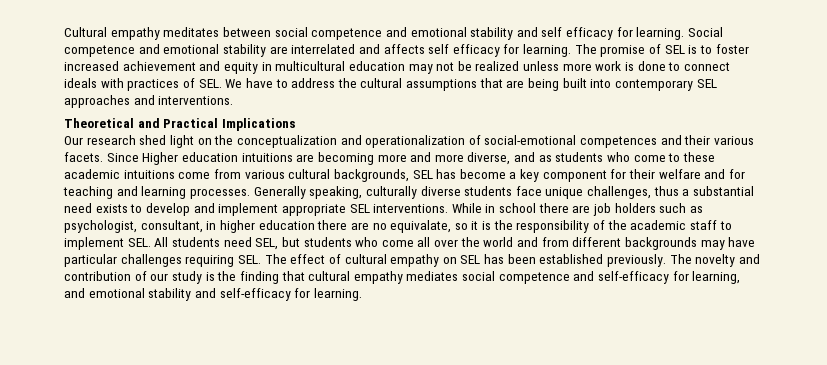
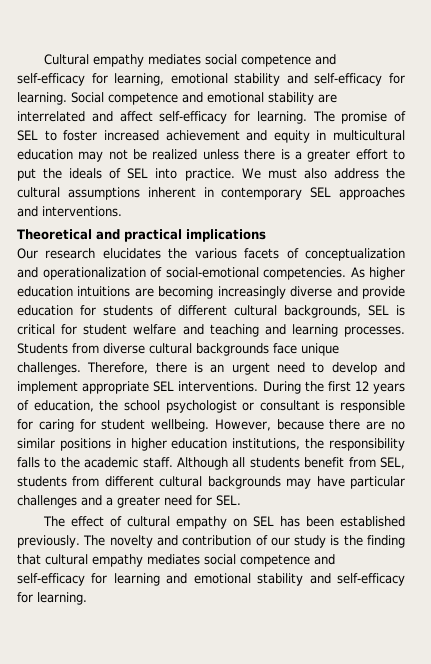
- Cultural empathy meditates between social competence and emotional stability and self efficacy for learning.
+ Cultural empathy mediates social competence and self-efficacy for learning, emotional stability and self-efficacy for learning.
- Social competence and emotional stability are interrelated and affects self efficacy for learning.
+ Social competence and emotional stability are interrelated and affect self-efficacy for learning.
- The promise of SEL is to foster increased achievement and equity in multicultural education may not be realized unless more work is done to connect ideals with practices of SEL. We have to address the cultural assumptions that are being built into contemporary SEL approaches and interventions.
+ The promise of SEL to foster increased achievement and equity in multicultural education may not be realized unless there is a greater effort to put the ideals of SEL into practice. We must also address the cultural assumptions inherent in contemporary SEL approaches and interventions.
- Theoretical and Practical Implications
+ Theoretical and practical implications
- Our research shed light on the conceptualization and operationalization of social-emotional competences and their various facets. Since Higher education intuitions are becoming more and more diverse, and as students who come to these academic intuitions come from various cultural backgrounds, SEL has become a key component for their welfare and for teaching and learning processes.
+ Our research elucidates the various facets of conceptualization and operationalization of social-emotional competencies. As higher education intuitions are becoming increasingly diverse and provide education for students of different cultural backgrounds, SEL is critical for student welfare and teaching and learning processes.
- Generally speaking, culturally diverse students face unique challenges, thus a substantial need exists to develop and implement appropriate SEL interventions.
+ Students from diverse cultural backgrounds face unique challenges. Therefore, there is an urgent need to develop and implement appropriate SEL interventions.
- While in school there are job holders such as psychologist, consultant, in higher education there are no equivalate, so it is the responsibility of the academic staff to implement SEL. All students need SEL, but students who come all over the world and from different backgrounds may have particular challenges requiring SEL. The effect of cultural empathy on SEL has been established previously.
+ During the first 12 years of education, the school psychologist or consultant is responsible for caring for student wellbeing. However, because there are no similar positions in higher education institutions, the responsibility falls to the academic staff. Although all students benefit from SEL, students from different cultural backgrounds may have particular challenges and a greater need for SEL.
+ The effect of cultural empathy on SEL has been established previously.
- The novelty and contribution of our study is the finding that cultural empathy mediates social competence and self-efficacy for learning, and emotional stability and self-efficacy for learning.
+ The novelty and contribution of our study is the finding that cultural empathy mediates social competence and self-efficacy for learning and emotional stability and self-efficacy for learning.

